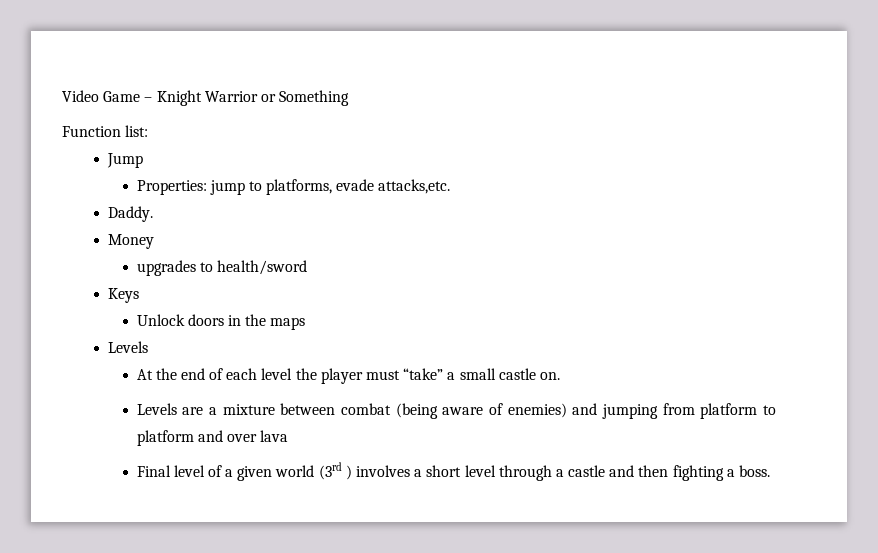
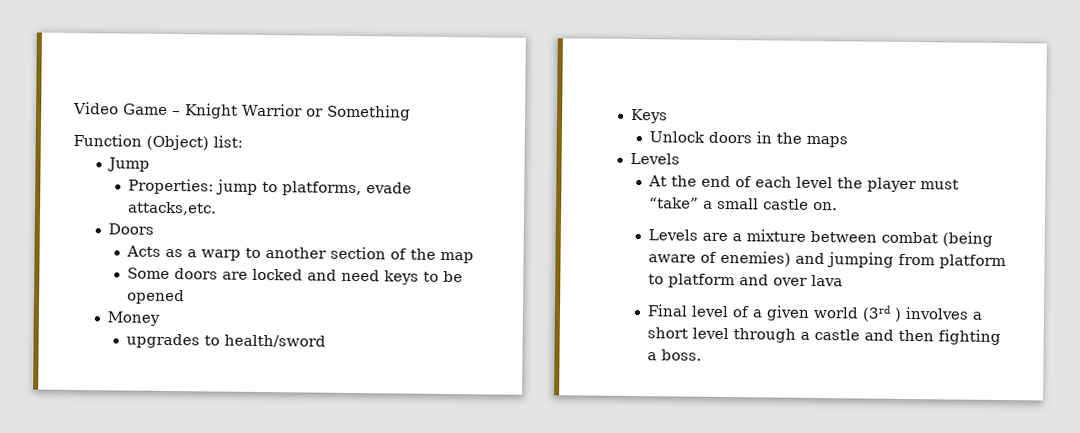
- Function list:
+ Function (Object) list:
- Daddy.
+ Doors
+ Acts as a warp to another section of the map
+ Some doors are locked and need keys to be opened

